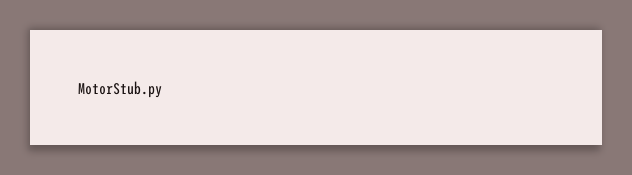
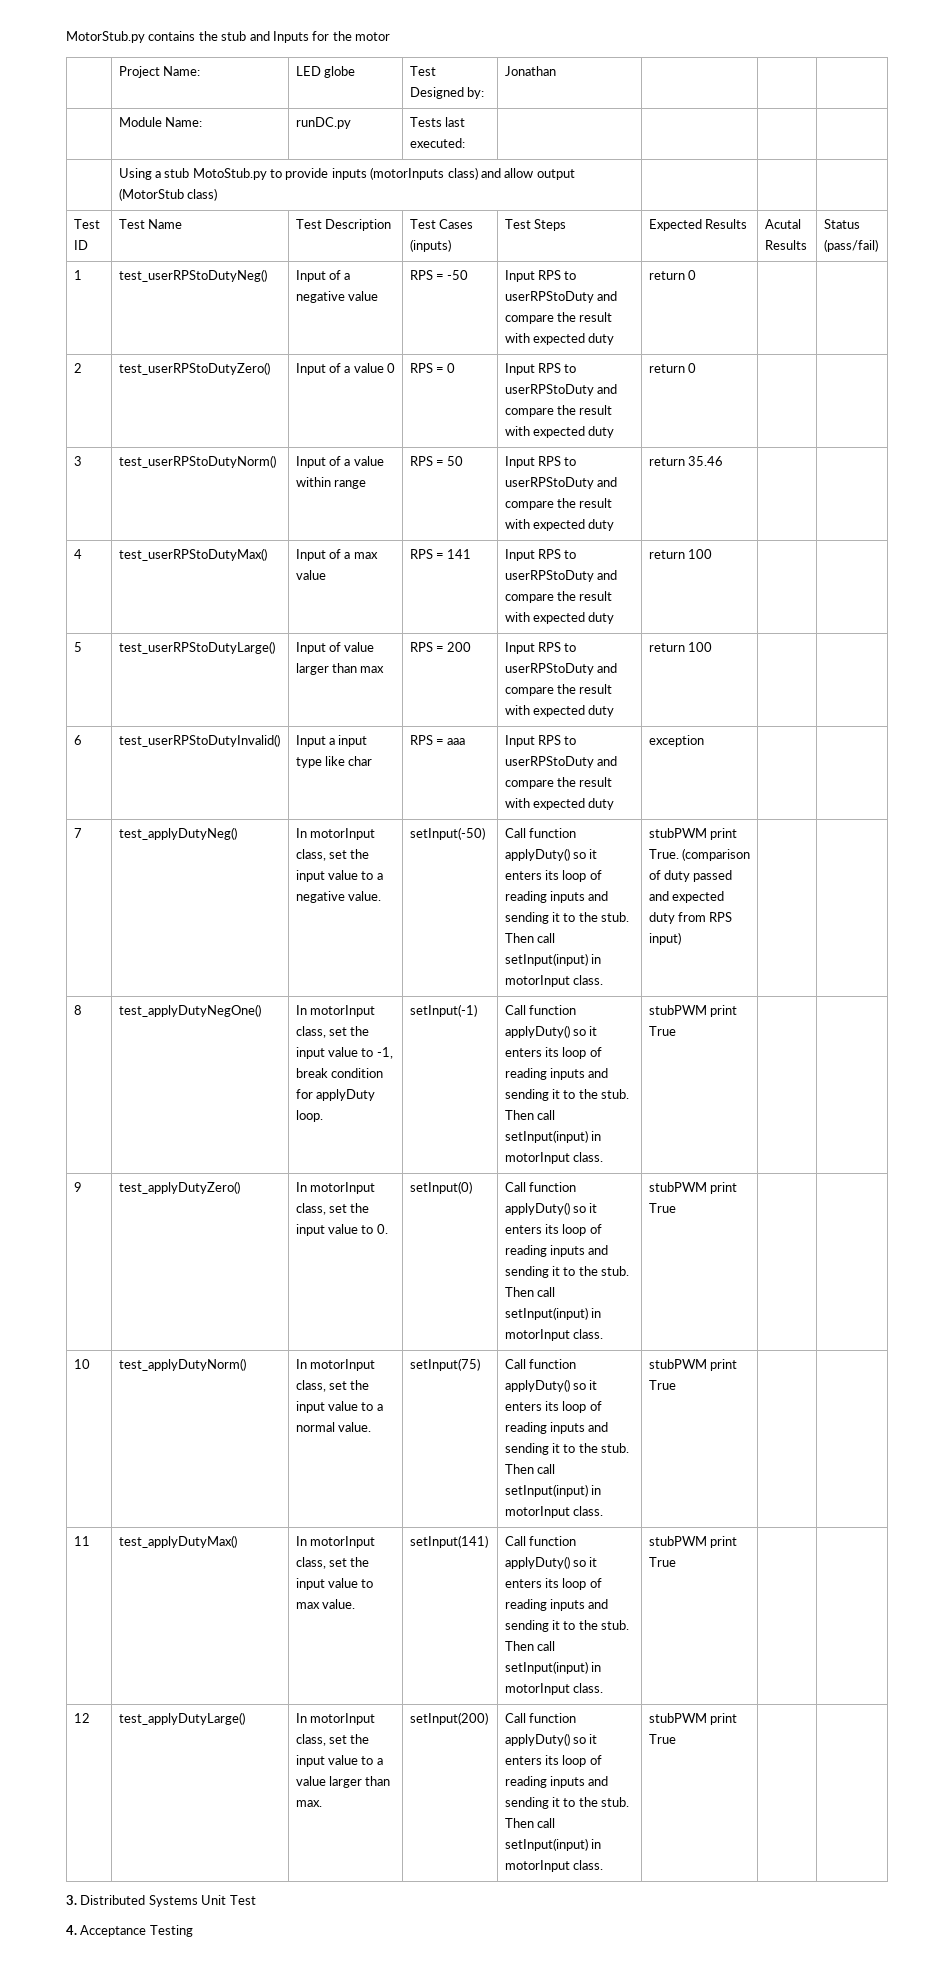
- MotorStub.py
+ MotorStub.py contains the stub and Inputs for the motor
+ | Project Name: | LED globe | Test Designed by: | Jonathan | | |
+ | Module Name: | runDC.py | Tests last executed: | | | |
+ | Using a stub MotoStub.py to provide inputs (motorInputs class) and allow output (MotorStub class) | | |
+ Test ID | Test Name | Test Description | Test Cases (inputs) | Test Steps | Expected Results | Acutal Results | Status (pass/fail)
+ 1 | test_userRPStoDutyNeg() | Input of a negative value | RPS = -50 | Input RPS to userRPStoDuty and compare the result with expected duty | return 0 | |
+ 2 | test_userRPStoDutyZero() | Input of a value 0 | RPS = 0 | Input RPS to userRPStoDuty and compare the result with expected duty | return 0 | |
+ 3 | test_userRPStoDutyNorm() | Input of a value within range | RPS = 50 | Input RPS to userRPStoDuty and compare the result with expected duty | return 35.46 | |
+ 4 | test_userRPStoDutyMax() | Input of a max value | RPS = 141 | Input RPS to userRPStoDuty and compare the result with expected duty | return 100 | |
+ 5 | test_userRPStoDutyLarge() | Input of value larger than max | RPS = 200 | Input RPS to userRPStoDuty and compare the result with expected duty | return 100 | |
+ 6 | test_userRPStoDutyInvalid() | Input a input type like char | RPS = aaa | Input RPS to userRPStoDuty and compare the result with expected duty | exception | |
+ 7 | test_applyDutyNeg() | In motorInput class, set the input value to a negative value. | setInput(-50) | Call function applyDuty() so it enters its loop of reading inputs and sending it to the stub. Then call setInput(input) in motorInput class. | stubPWM print True. (comparison of duty passed and expected duty from RPS input) | |
+ 8 | test_applyDutyNegOne() | In motorInput class, set the input value to -1, break condition for applyDuty loop. | setInput(-1) | Call function applyDuty() so it enters its loop of reading inputs and sending it to the stub. Then call setInput(input) in motorInput class. | stubPWM print True | |
+ 9 | test_applyDutyZero() | In motorInput class, set the input value to 0. | setInput(0) | Call function applyDuty() so it enters its loop of reading inputs and sending it to the stub. Then call setInput(input) in motorInput class. | stubPWM print True | |
+ 10 | test_applyDutyNorm() | In motorInput class, set the input value to a normal value. | setInput(75) | Call function applyDuty() so it enters its loop of reading inputs and sending it to the stub. Then call setInput(input) in motorInput class. | stubPWM print True | |
+ 11 | test_applyDutyMax() | In motorInput class, set the input value to max value. | setInput(141) | Call function applyDuty() so it enters its loop of reading inputs and sending it to the stub. Then call setInput(input) in motorInput class. | stubPWM print True | |
+ 12 | test_applyDutyLarge() | In motorInput class, set the input value to a value larger than max. | setInput(200) | Call function applyDuty() so it enters its loop of reading inputs and sending it to the stub. Then call setInput(input) in motorInput class. | stubPWM print True | |
+ 3. Distributed Systems Unit Test
+ 4. Acceptance Testing

